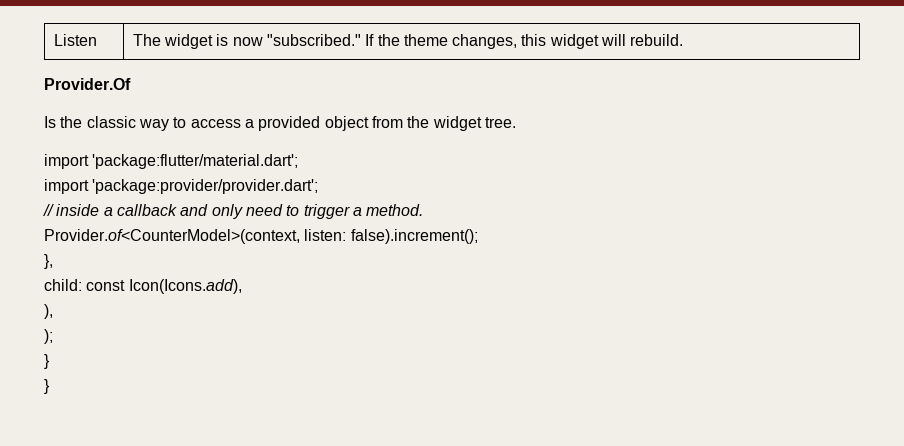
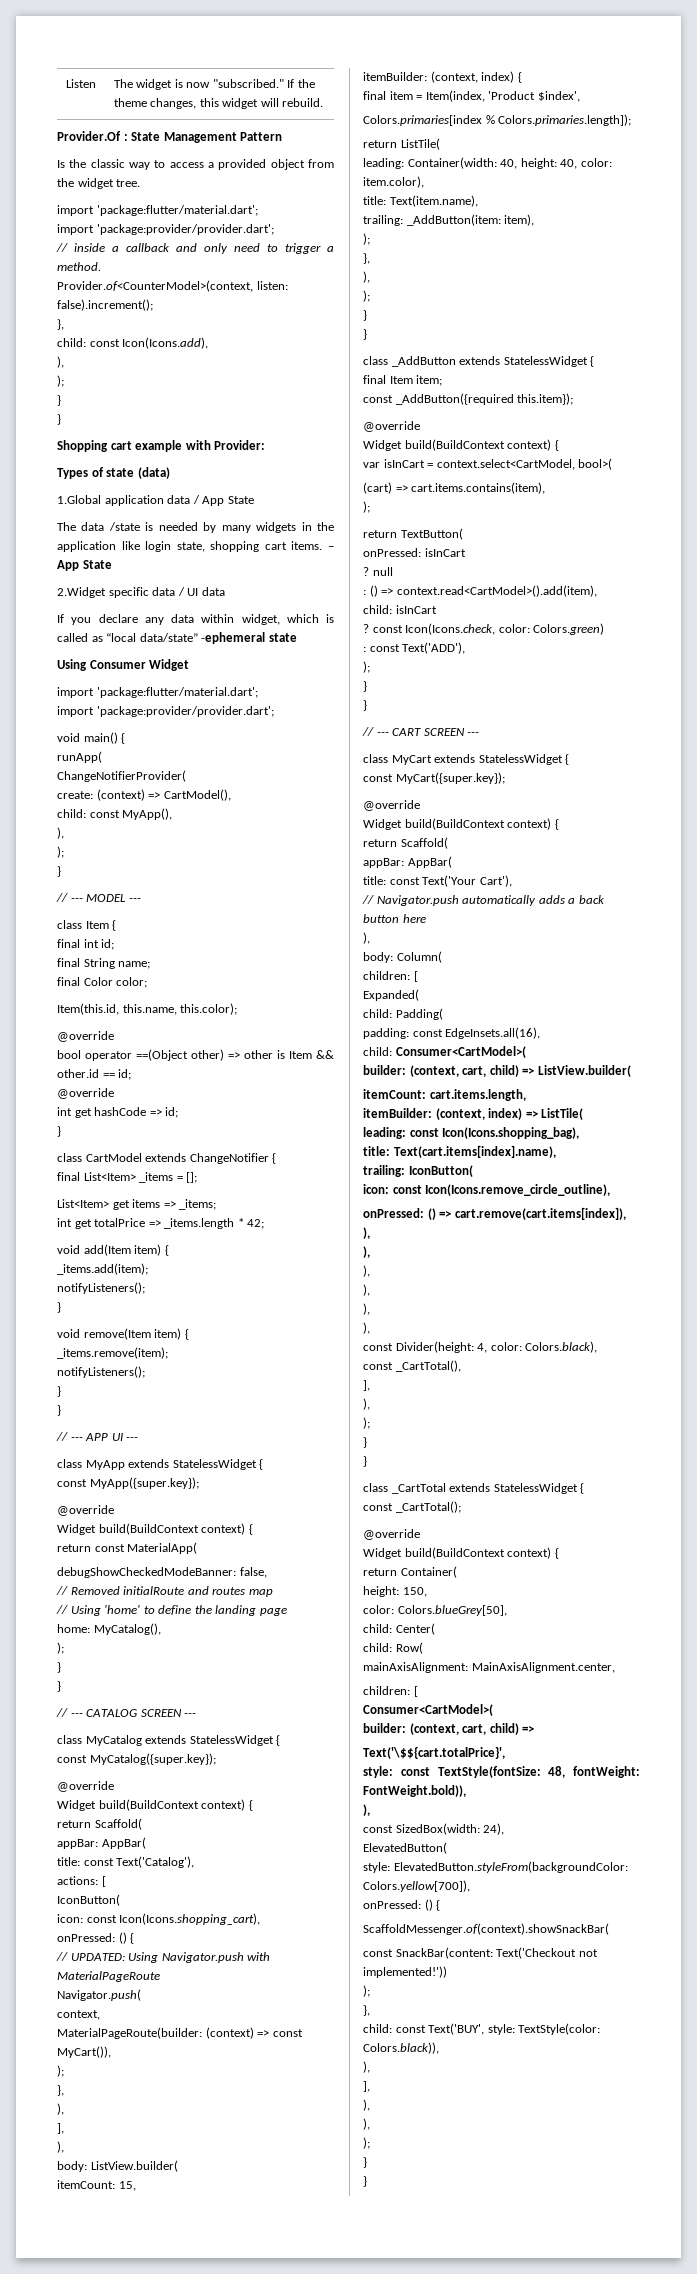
- Provider.Of
+ Provider.Of : State Management Pattern
+ Shopping cart example with Provider:
+ Types of state (data)
+ 1.Global application data / App State
+ The data /state is needed by many widgets in the application like login state, shopping cart items. – App State
+ 2.Widget specific data / UI data
+ If you declare any data within widget, which is called as “local data/state” -ephemeral state
+ Using Consumer Widget
+ import 'package:flutter/material.dart';
+ import 'package:provider/provider.dart';
+ void main() {
+ runApp(
+ ChangeNotifierProvider(
+ create: (context) => CartModel(),
+ child: const MyApp(),
+ ),
+ );
+ }
+ // --- MODEL ---
+ class Item {
+ final int id;
+ final String name;
+ final Color color;
+ Item(this.id, this.name, this.color);
+ @override
+ bool operator ==(Object other) => other is Item && other.id == id;
+ @override
+ int get hashCode => id;
+ }
+ class CartModel extends ChangeNotifier {
+ final List<Item> _items = [];
+ List<Item> get items => _items;
+ int get totalPrice => _items.length * 42;
+ void add(Item item) {
+ _items.add(item);
+ notifyListeners();
+ }
+ void remove(Item item) {
+ _items.remove(item);
+ notifyListeners();
+ }
+ }
+ // --- APP UI ---
+ class MyApp extends StatelessWidget {
+ const MyApp({super.key});
+ @override
+ Widget build(BuildContext context) {
+ return const MaterialApp(
+ debugShowCheckedModeBanner: false,
+ // Removed initialRoute and routes map
+ // Using 'home' to define the landing page
+ home: MyCatalog(),
+ );
+ }
+ }
+ // --- CATALOG SCREEN ---
+ class MyCatalog extends StatelessWidget {
+ const MyCatalog({super.key});
+ @override
+ Widget build(BuildContext context) {
+ return Scaffold(
+ appBar: AppBar(
+ title: const Text('Catalog'),
+ actions: [
+ IconButton(
+ icon: const Icon(Icons.shopping_cart),
+ onPressed: () {
+ // UPDATED: Using Navigator.push with MaterialPageRoute
+ Navigator.push(
+ context,
+ MaterialPageRoute(builder: (context) => const MyCart()),
+ );
+ },
+ ),
+ ],
+ ),
+ body: ListView.builder(
+ itemCount: 15,
+ itemBuilder: (context, index) {
+ final item = Item(index, 'Product $index',
+ Colors.primaries[index % Colors.primaries.length]);
+ return ListTile(
+ leading: Container(width: 40, height: 40, color: item.color),
+ title: Text(item.name),
+ trailing: _AddButton(item: item),
+ );
+ },
+ ),
+ );
+ }
+ }
+ class _AddButton extends StatelessWidget {
+ final Item item;
+ const _AddButton({required this.item});
+ @override
+ Widget build(BuildContext context) {
+ var isInCart = context.select<CartModel, bool>(
+ (cart) => cart.items.contains(item),
+ );
+ return TextButton(
+ onPressed: isInCart
+ ? null
+ : () => context.read<CartModel>().add(item),
+ child: isInCart
+ ? const Icon(Icons.check, color: Colors.green)
+ : const Text('ADD'),
+ );
+ }
+ }
+ // --- CART SCREEN ---
+ class MyCart extends StatelessWidget {
+ const MyCart({super.key});
+ @override
+ Widget build(BuildContext context) {
+ return Scaffold(
+ appBar: AppBar(
+ title: const Text('Your Cart'),
+ // Navigator.push automatically adds a back button here
+ ),
+ body: Column(
+ children: [
+ Expanded(
+ child: Padding(
+ padding: const EdgeInsets.all(16),
+ child: Consumer<CartModel>(
+ builder: (context, cart, child) => ListView.builder(
+ itemCount: cart.items.length,
+ itemBuilder: (context, index) => ListTile(
+ leading: const Icon(Icons.shopping_bag),
+ title: Text(cart.items[index].name),
+ trailing: IconButton(
+ icon: const Icon(Icons.remove_circle_outline),
+ onPressed: () => cart.remove(cart.items[index]),
+ ),
+ ),
+ ),
+ ),
+ ),
+ ),
+ const Divider(height: 4, color: Colors.black),
+ const _CartTotal(),
+ ],
+ ),
+ );
+ }
+ }
+ class _CartTotal extends StatelessWidget {
+ const _CartTotal();
+ @override
+ Widget build(BuildContext context) {
+ return Container(
+ height: 150,
+ color: Colors.blueGrey[50],
+ child: Center(
+ child: Row(
+ mainAxisAlignment: MainAxisAlignment.center,
+ children: [
+ Consumer<CartModel>(
+ builder: (context, cart, child) =>
+ Text('\$${cart.totalPrice}',
+ style: const TextStyle(fontSize: 48, fontWeight: FontWeight.bold)),
+ ),
+ const SizedBox(width: 24),
+ ElevatedButton(
+ style: ElevatedButton.styleFrom(backgroundColor: Colors.yellow[700]),
+ onPressed: () {
+ ScaffoldMessenger.of(context).showSnackBar(
+ const SnackBar(content: Text('Checkout not implemented!'))
+ );
+ },
+ child: const Text('BUY', style: TextStyle(color: Colors.black)),
+ ),
+ ],
+ ),
+ ),
+ );
+ }
+ }

